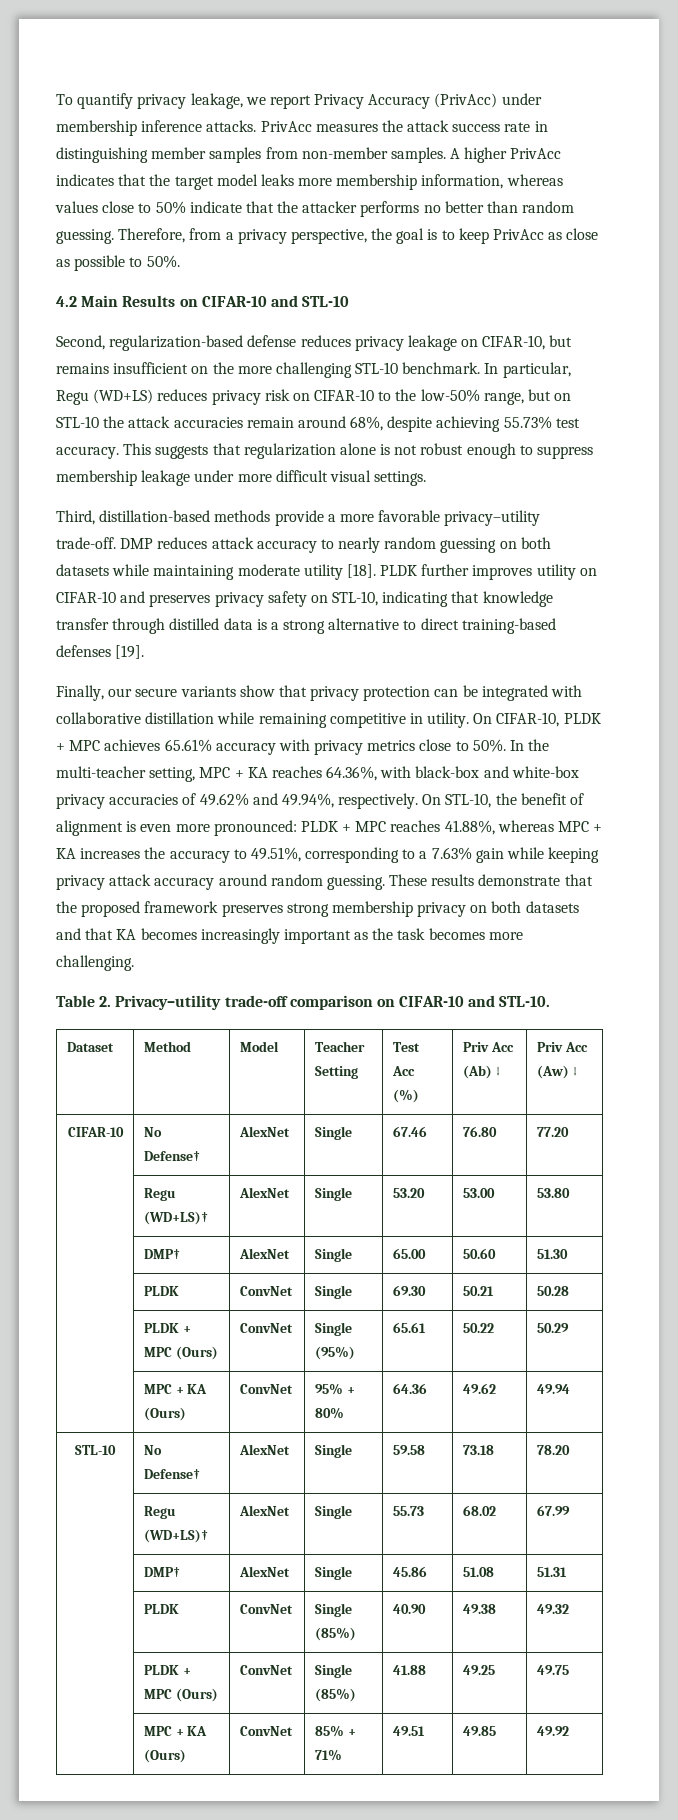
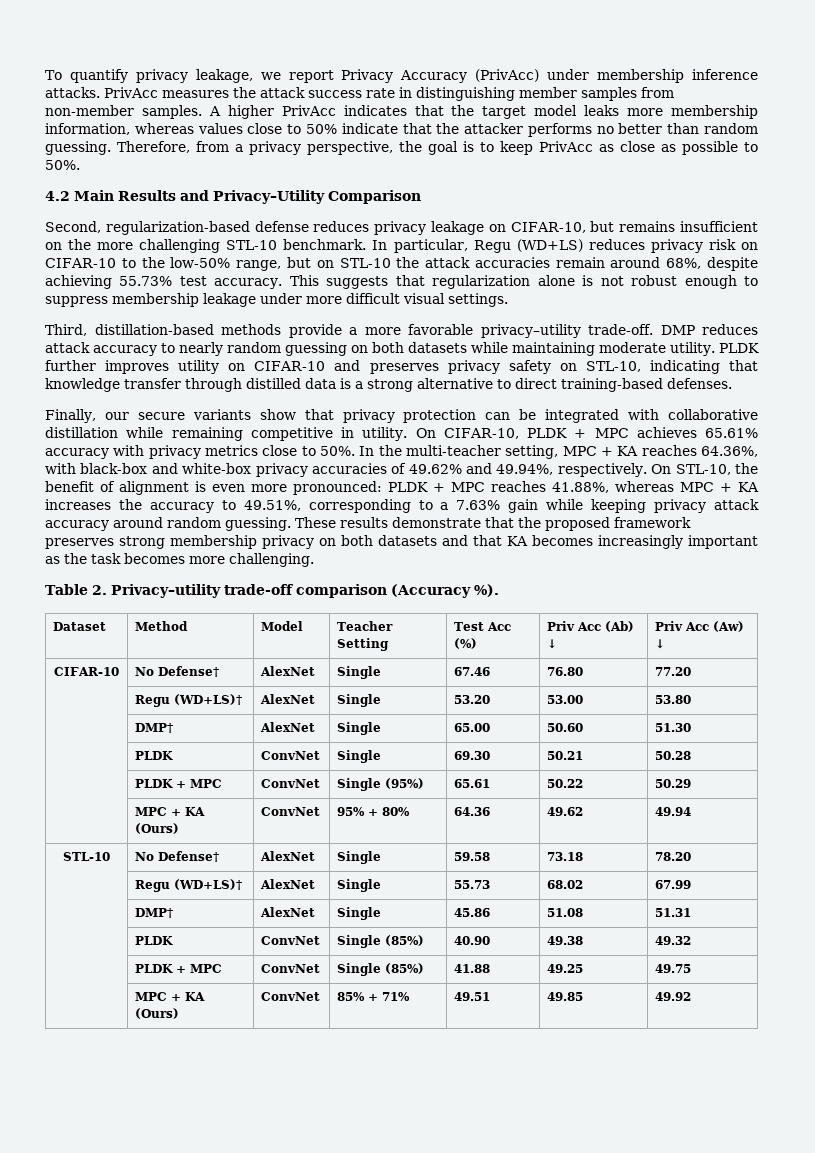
- 4.2 Main Results on CIFAR-10 and STL-10
+ 4.2 Main Results and Privacy–Utility Comparison
- DMP reduces attack accuracy to nearly random guessing on both datasets while maintaining moderate utility [18].
+ DMP reduces attack accuracy to nearly random guessing on both datasets while maintaining moderate utility.
- PLDK further improves utility on CIFAR-10 and preserves privacy safety on STL-10, indicating that knowledge transfer through distilled data is a strong alternative to direct training-based defenses [19].
+ PLDK further improves utility on CIFAR-10 and preserves privacy safety on STL-10, indicating that knowledge transfer through distilled data is a strong alternative to direct training-based defenses.
- Table 2. Privacy–utility trade-off comparison on CIFAR-10 and STL-10.
+ Table 2. Privacy–utility trade-off comparison (Accuracy %).
- | PLDK + MPC (Ours) | ConvNet | Single (95%) | 65.61 | 50.22 | 50.29
+ | PLDK + MPC | ConvNet | Single (95%) | 65.61 | 50.22 | 50.29
- | PLDK + MPC (Ours) | ConvNet | Single (85%) | 41.88 | 49.25 | 49.75
+ | PLDK + MPC | ConvNet | Single (85%) | 41.88 | 49.25 | 49.75

